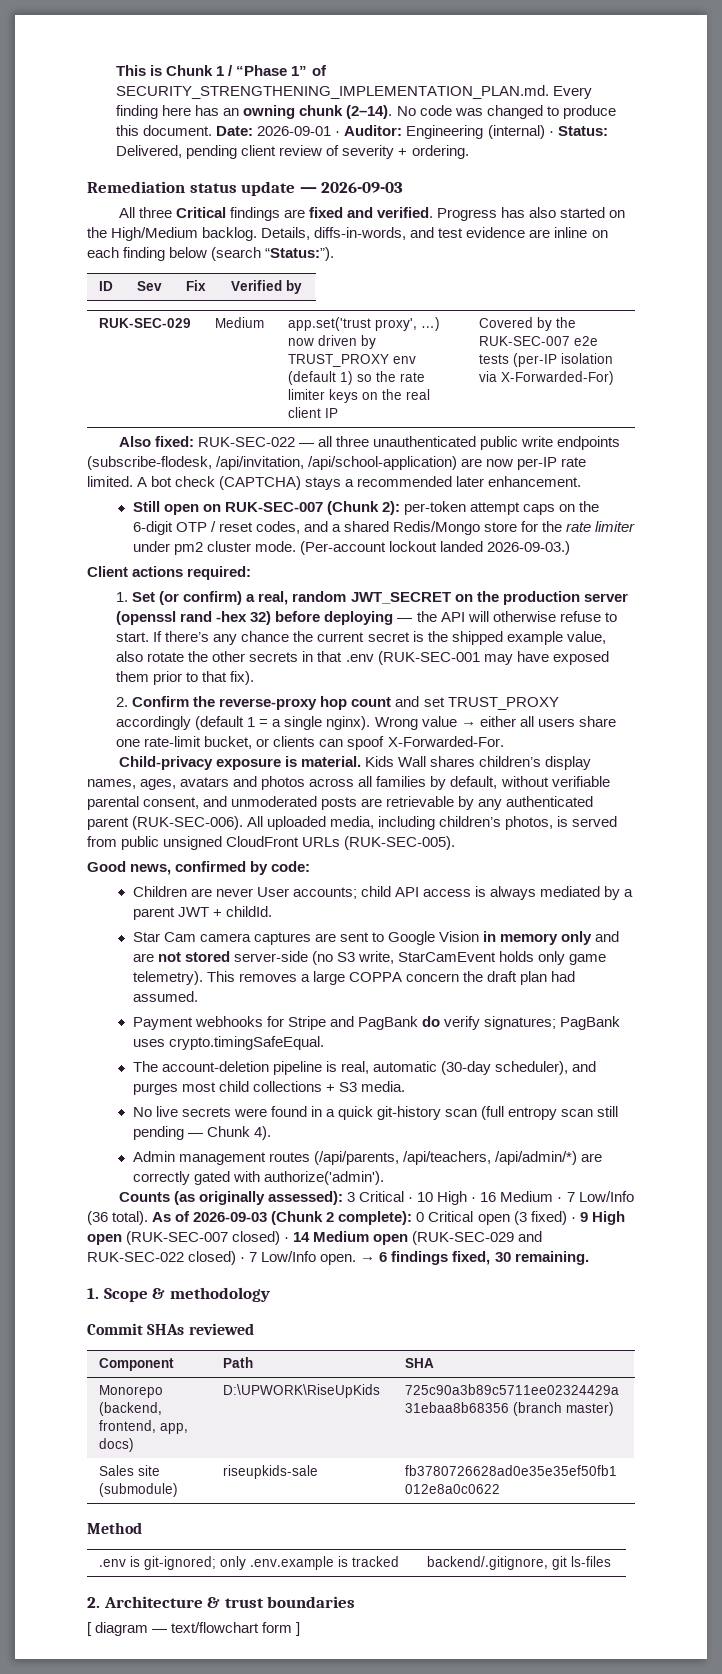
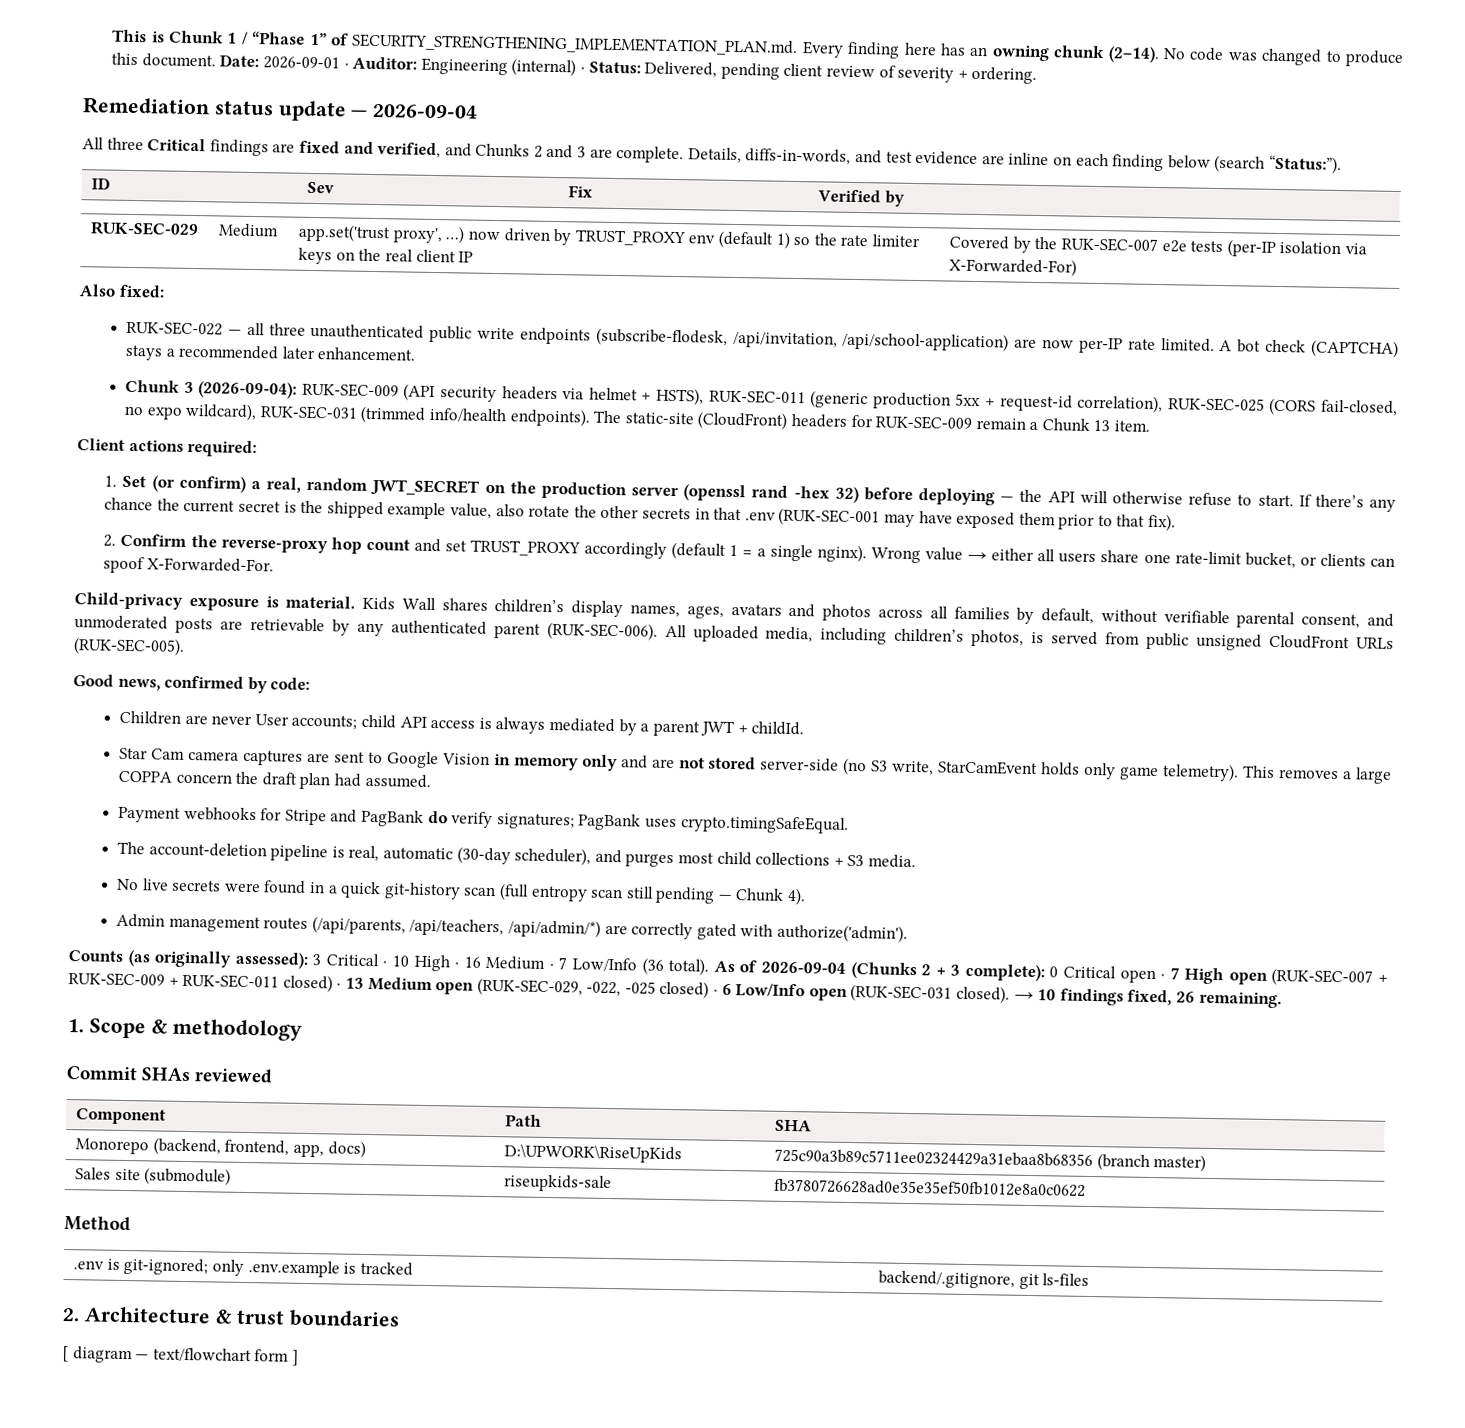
- Remediation status update — 2026-09-03
+ Remediation status update — 2026-09-04
- All three Critical findings are fixed and verified. Progress has also started on the High/Medium backlog.
+ All three Critical findings are fixed and verified, and Chunks 2 and 3 are complete.
- Also fixed: RUK-SEC-022 — all three unauthenticated public write endpoints (subscribe-flodesk, /api/invitation, /api/school-application) are now per-IP rate limited.
+ Also fixed:
+ RUK-SEC-022 — all three unauthenticated public write endpoints (subscribe-flodesk, /api/invitation, /api/school-application) are now per-IP rate limited.
- Still open on RUK-SEC-007 (Chunk 2): per-token attempt caps on the 6-digit OTP / reset codes, and a shared Redis/Mongo store for the rate limiter under pm2 cluster mode. (Per-account lockout landed 2026-09-03.)
+ Chunk 3 (2026-09-04): RUK-SEC-009 (API security headers via helmet + HSTS), RUK-SEC-011 (generic production 5xx + request-id correlation), RUK-SEC-025 (CORS fail-closed, no expo wildcard), RUK-SEC-031 (trimmed info/health endpoints). The static-site (CloudFront) headers for RUK-SEC-009 remain a Chunk 13 item.
- As of 2026-09-03 (Chunk 2 complete): 0 Critical open (3 fixed) · 9 High open (RUK-SEC-007 closed) · 14 Medium open (RUK-SEC-029 and RUK-SEC-022 closed) · 7 Low/Info open. → 6 findings fixed, 30 remaining.
+ As of 2026-09-04 (Chunks 2 + 3 complete): 0 Critical open · 7 High open (RUK-SEC-007 + RUK-SEC-009 + RUK-SEC-011 closed) · 13 Medium open (RUK-SEC-029, -022, -025 closed) · 6 Low/Info open (RUK-SEC-031 closed). → 10 findings fixed, 26 remaining.

